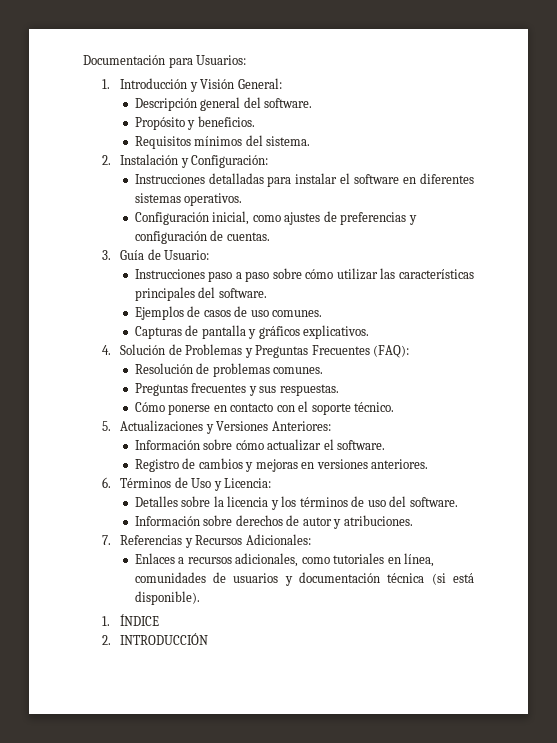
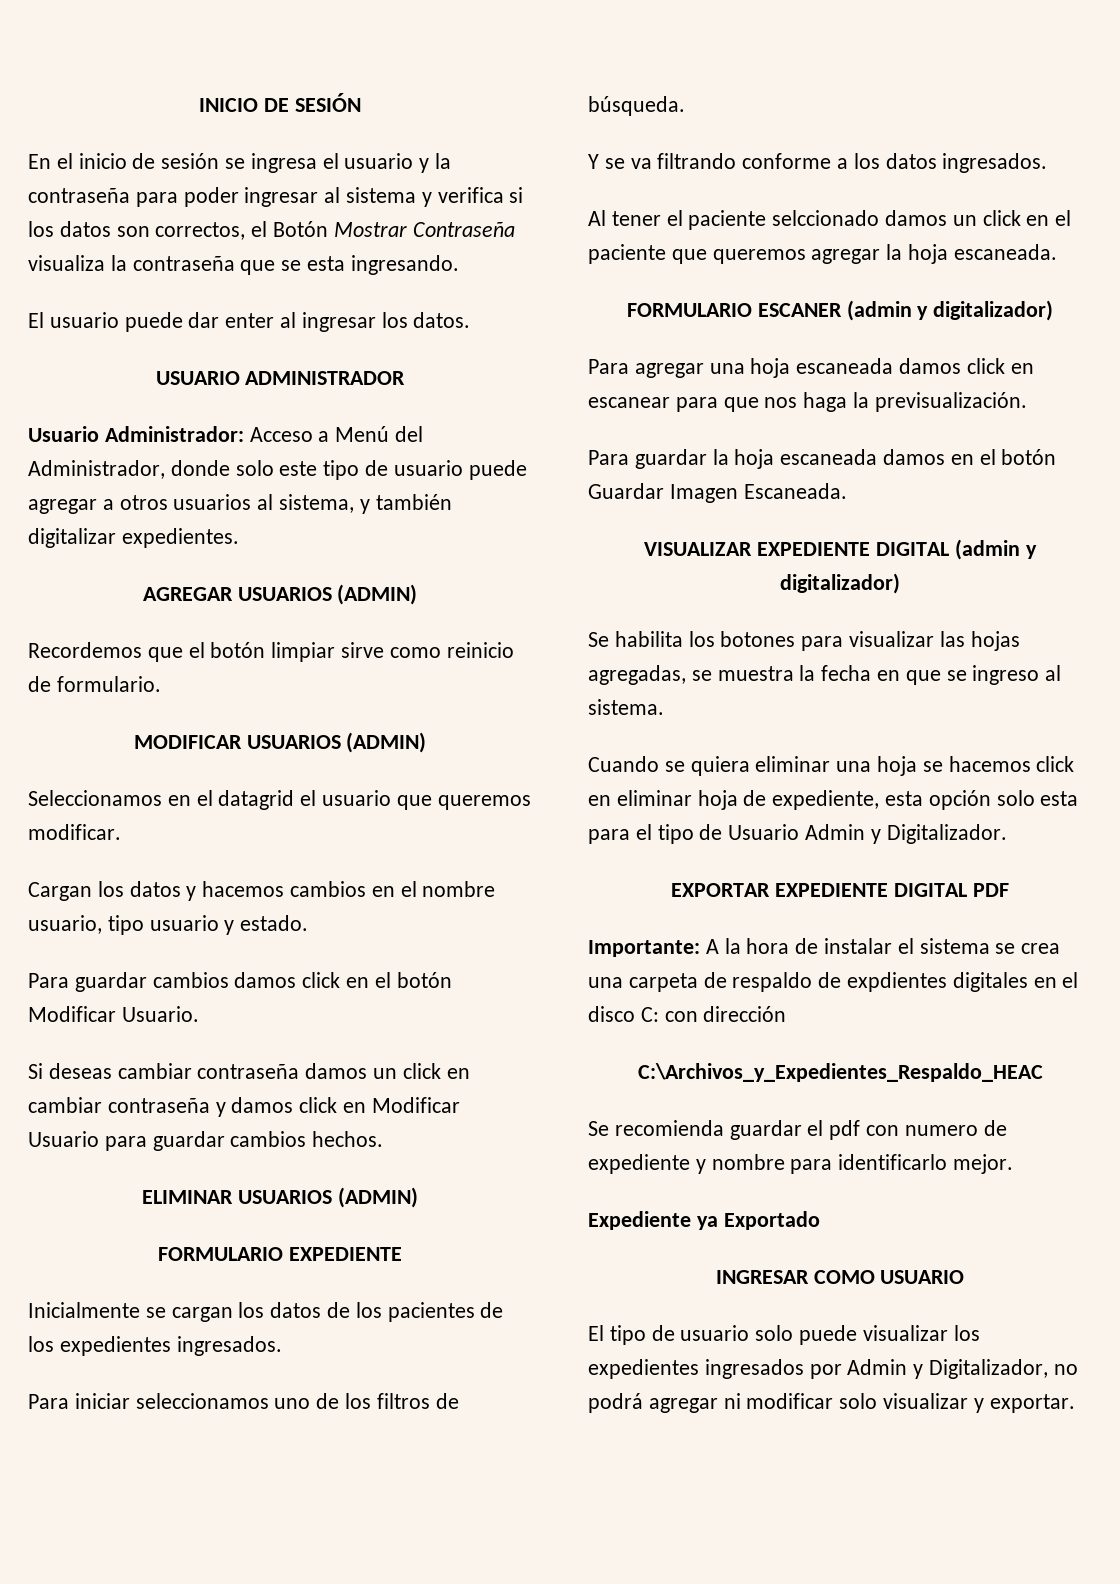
- Documentación para Usuarios:
- 1. Introducción y Visión General:
- Descripción general del software.
- Propósito y beneficios.
- Requisitos mínimos del sistema.
- 2. Instalación y Configuración:
- Instrucciones detalladas para instalar el software en diferentes sistemas operativos.
- Configuración inicial, como ajustes de preferencias y configuración de cuentas.
- 3. Guía de Usuario:
- Instrucciones paso a paso sobre cómo utilizar las características principales del software.
- Ejemplos de casos de uso comunes.
- Capturas de pantalla y gráficos explicativos.
- 4. Solución de Problemas y Preguntas Frecuentes (FAQ):
- Resolución de problemas comunes.
- Preguntas frecuentes y sus respuestas.
- Cómo ponerse en contacto con el soporte técnico.
- 5. Actualizaciones y Versiones Anteriores:
- Información sobre cómo actualizar el software.
- Registro de cambios y mejoras en versiones anteriores.
- 6. Términos de Uso y Licencia:
- Detalles sobre la licencia y los términos de uso del software.
- Información sobre derechos de autor y atribuciones.
- 7. Referencias y Recursos Adicionales:
- Enlaces a recursos adicionales, como tutoriales en línea, comunidades de usuarios y documentación técnica (si está disponible).
- 1. ÍNDICE
- 2. INTRODUCCIÓN
+ INICIO DE SESIÓN
+ En el inicio de sesión se ingresa el usuario y la contraseña para poder ingresar al sistema y verifica si los datos son correctos, el Botón Mostrar Contraseña visualiza la contraseña que se esta ingresando.
+ El usuario puede dar enter al ingresar los datos.
+ USUARIO ADMINISTRADOR
+ Usuario Administrador: Acceso a Menú del Administrador, donde solo este tipo de usuario puede agregar a otros usuarios al sistema, y también digitalizar expedientes.
+ AGREGAR USUARIOS (ADMIN)
+ Recordemos que el botón limpiar sirve como reinicio de formulario.
+ MODIFICAR USUARIOS (ADMIN)
+ Seleccionamos en el datagrid el usuario que queremos modificar.
+ Cargan los datos y hacemos cambios en el nombre usuario, tipo usuario y estado.
+ Para guardar cambios damos click en el botón Modificar Usuario.
+ Si deseas cambiar contraseña damos un click en cambiar contraseña y damos click en Modificar Usuario para guardar cambios hechos.
+ ELIMINAR USUARIOS (ADMIN)
+ FORMULARIO EXPEDIENTE
+ Inicialmente se cargan los datos de los pacientes de los expedientes ingresados.
+ Para iniciar seleccionamos uno de los filtros de búsqueda.
+ Y se va filtrando conforme a los datos ingresados.
+ Al tener el paciente selccionado damos un click en el paciente que queremos agregar la hoja escaneada.
+ FORMULARIO ESCANER (admin y digitalizador)
+ Para agregar una hoja escaneada damos click en escanear para que nos haga la previsualización.
+ Para guardar la hoja escaneada damos en el botón Guardar Imagen Escaneada.
+ VISUALIZAR EXPEDIENTE DIGITAL (admin y digitalizador)
+ Se habilita los botones para visualizar las hojas agregadas, se muestra la fecha en que se ingreso al sistema.
+ Cuando se quiera eliminar una hoja se hacemos click en eliminar hoja de expediente, esta opción solo esta para el tipo de Usuario Admin y Digitalizador.
+ EXPORTAR EXPEDIENTE DIGITAL PDF
+ Importante: A la hora de instalar el sistema se crea una carpeta de respaldo de expdientes digitales en el disco C: con dirección
+ C:\Archivos_y_Expedientes_Respaldo_HEAC
+ Se recomienda guardar el pdf con numero de expediente y nombre para identificarlo mejor.
+ Expediente ya Exportado
+ INGRESAR COMO USUARIO
+ El tipo de usuario solo puede visualizar los expedientes ingresados por Admin y Digitalizador, no podrá agregar ni modificar solo visualizar y exportar.

